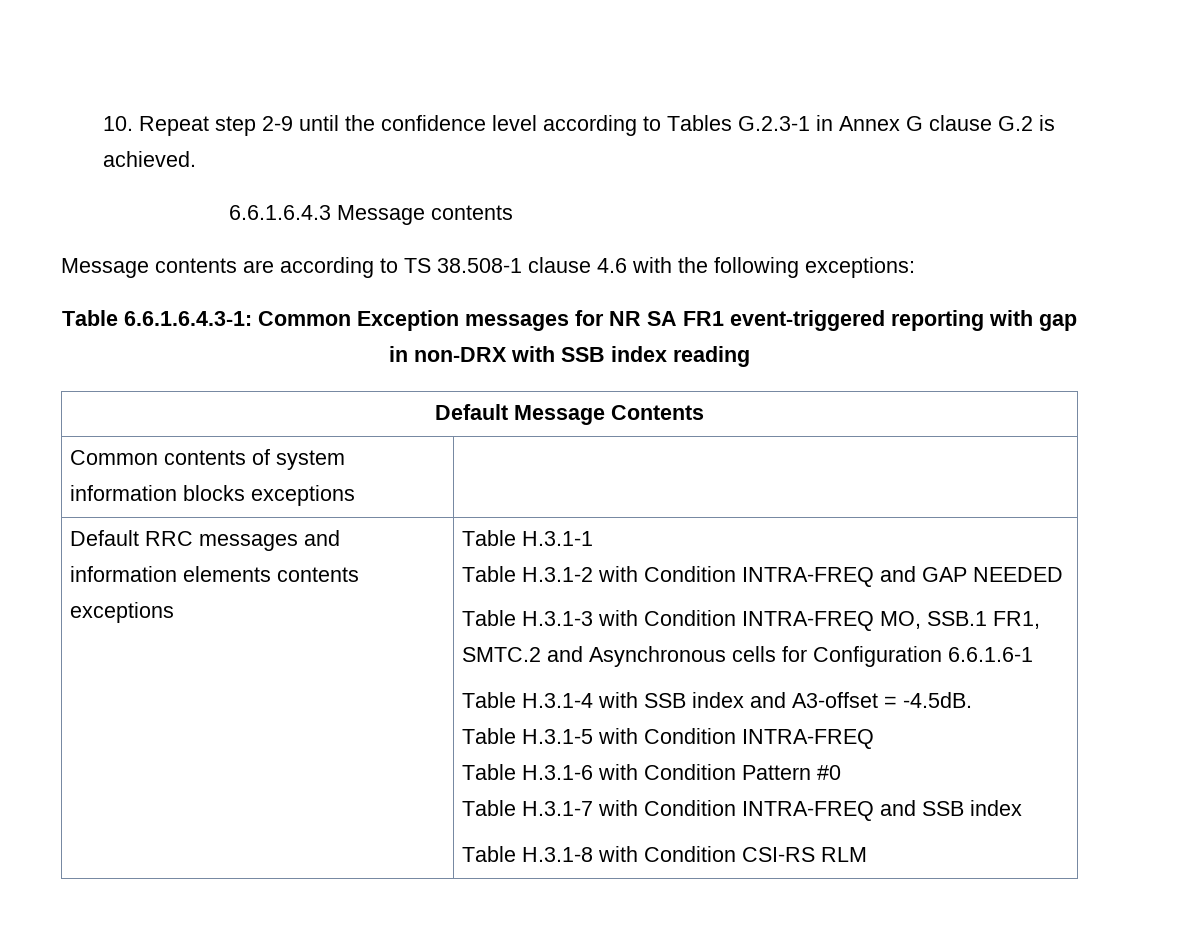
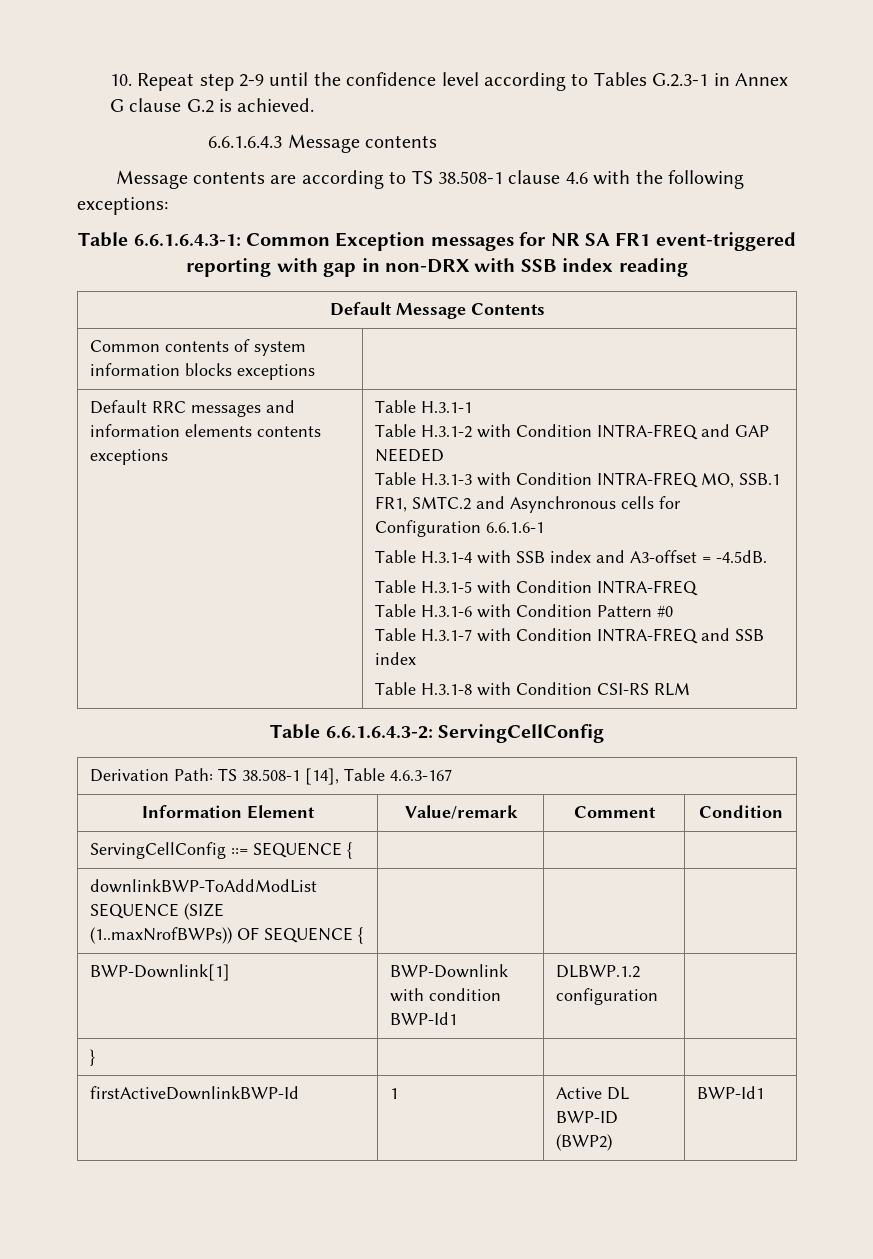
+ Table 6.6.1.6.4.3-2: ServingCellConfig
+ Derivation Path: TS 38.508-1 [14], Table 4.6.3-167
+ Information Element | Value/remark | Comment | Condition
+ ServingCellConfig ::= SEQUENCE { | | |
+ downlinkBWP-ToAddModList SEQUENCE (SIZE (1..maxNrofBWPs)) OF SEQUENCE { | | |
+ BWP-Downlink[1] | BWP-Downlink with condition BWP-Id1 | DLBWP.1.2 configuration |
+ } | | |
+ firstActiveDownlinkBWP-Id | 1 | Active DL BWP-ID (BWP2) | BWP-Id1

